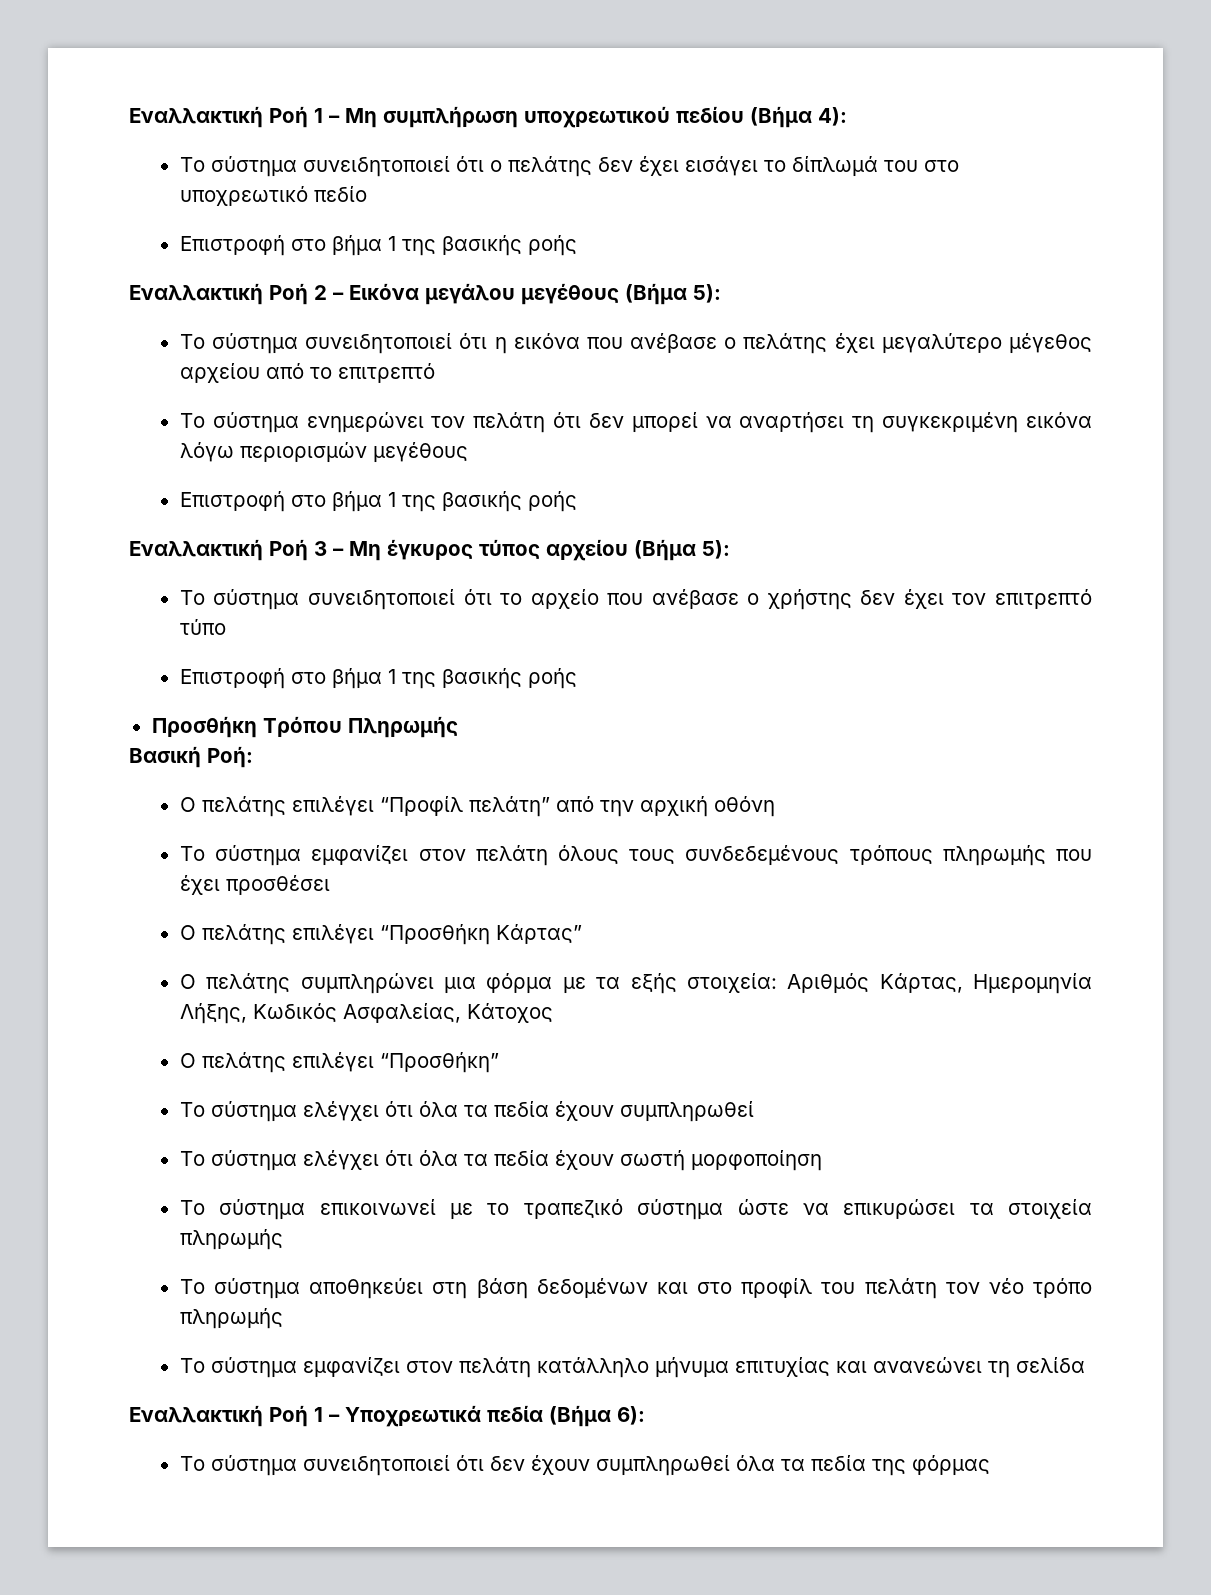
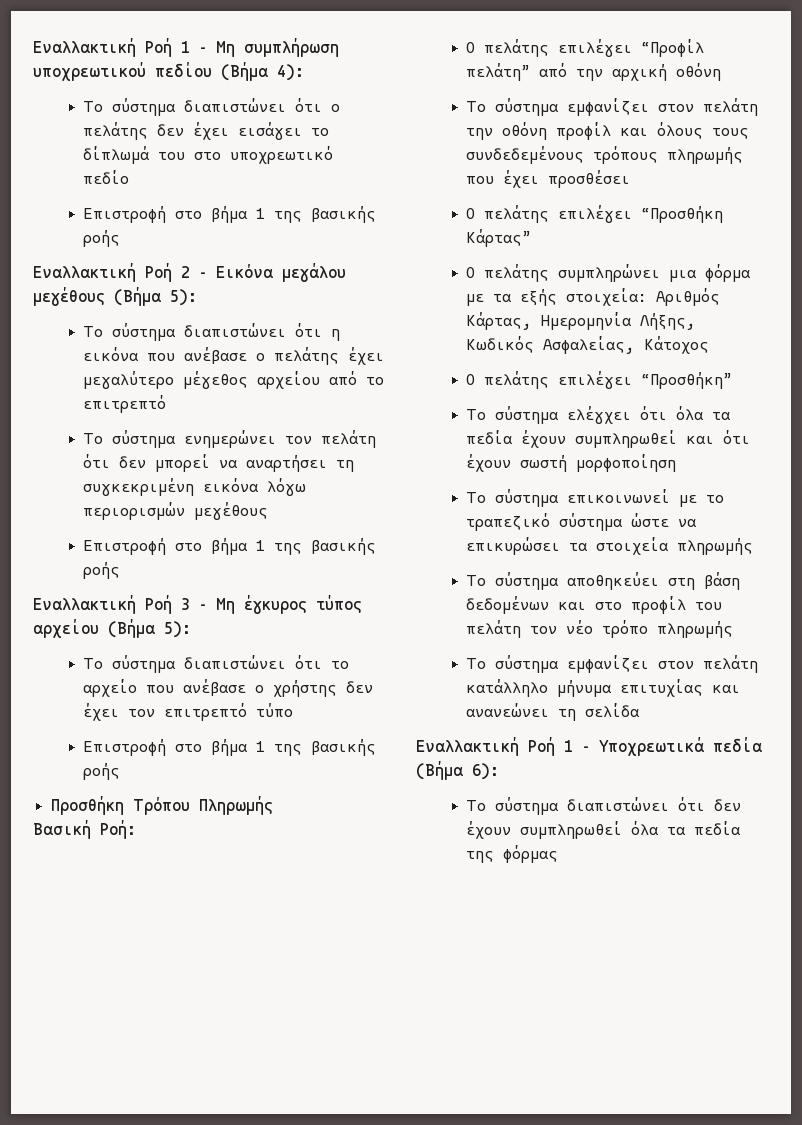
- Το σύστημα συνειδητοποιεί ότι ο πελάτης δεν έχει εισάγει το δίπλωμά του στο υποχρεωτικό πεδίο
+ Το σύστημα διαπιστώνει ότι ο πελάτης δεν έχει εισάγει το δίπλωμά του στο υποχρεωτικό πεδίο
- Το σύστημα συνειδητοποιεί ότι η εικόνα που ανέβασε ο πελάτης έχει μεγαλύτερο μέγεθος αρχείου από το επιτρεπτό
+ Το σύστημα διαπιστώνει ότι η εικόνα που ανέβασε ο πελάτης έχει μεγαλύτερο μέγεθος αρχείου από το επιτρεπτό
- Το σύστημα συνειδητοποιεί ότι το αρχείο που ανέβασε ο χρήστης δεν έχει τον επιτρεπτό τύπο
+ Το σύστημα διαπιστώνει ότι το αρχείο που ανέβασε ο χρήστης δεν έχει τον επιτρεπτό τύπο
- Το σύστημα εμφανίζει στον πελάτη όλους τους συνδεδεμένους τρόπους πληρωμής που έχει προσθέσει
+ Το σύστημα εμφανίζει στον πελάτη την οθόνη προφίλ και όλους τους συνδεδεμένους τρόπους πληρωμής που έχει προσθέσει
- Το σύστημα ελέγχει ότι όλα τα πεδία έχουν συμπληρωθεί
- Το σύστημα ελέγχει ότι όλα τα πεδία έχουν σωστή μορφοποίηση
+ Το σύστημα ελέγχει ότι όλα τα πεδία έχουν συμπληρωθεί και ότι έχουν σωστή μορφοποίηση
- Το σύστημα συνειδητοποιεί ότι δεν έχουν συμπληρωθεί όλα τα πεδία της φόρμας
+ Το σύστημα διαπιστώνει ότι δεν έχουν συμπληρωθεί όλα τα πεδία της φόρμας

